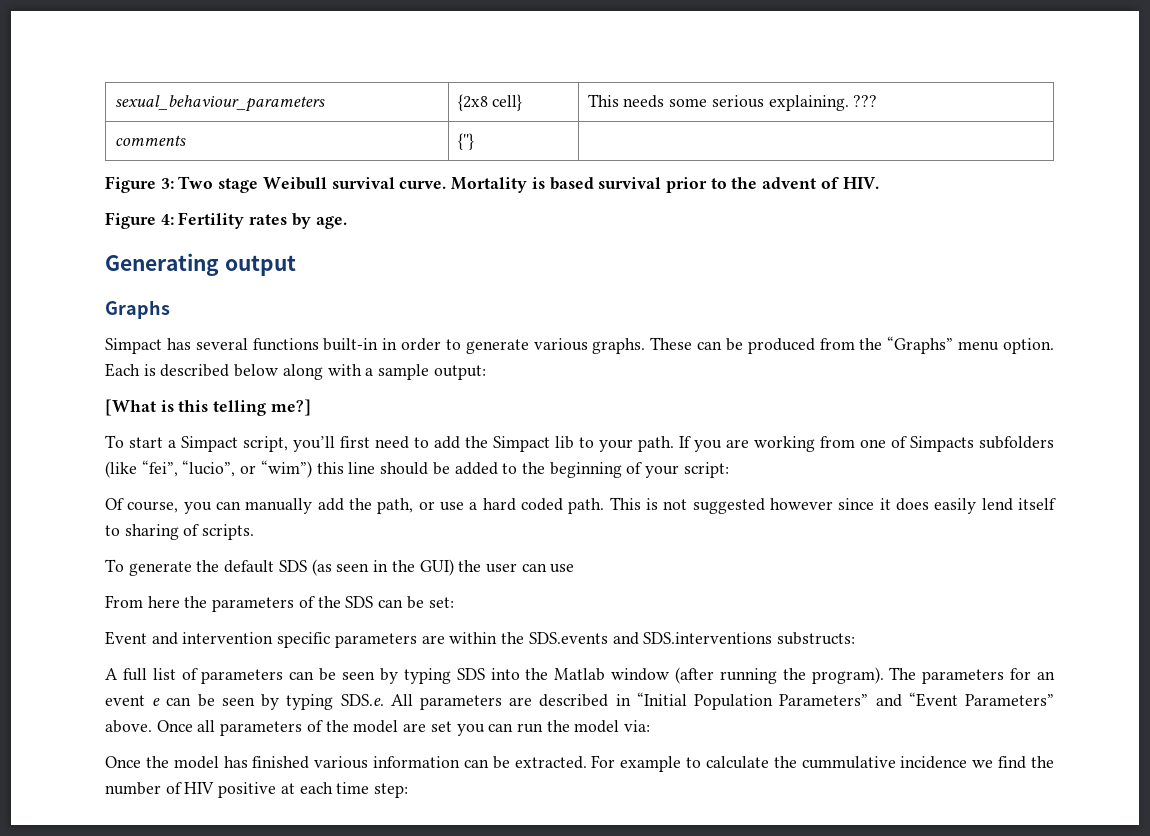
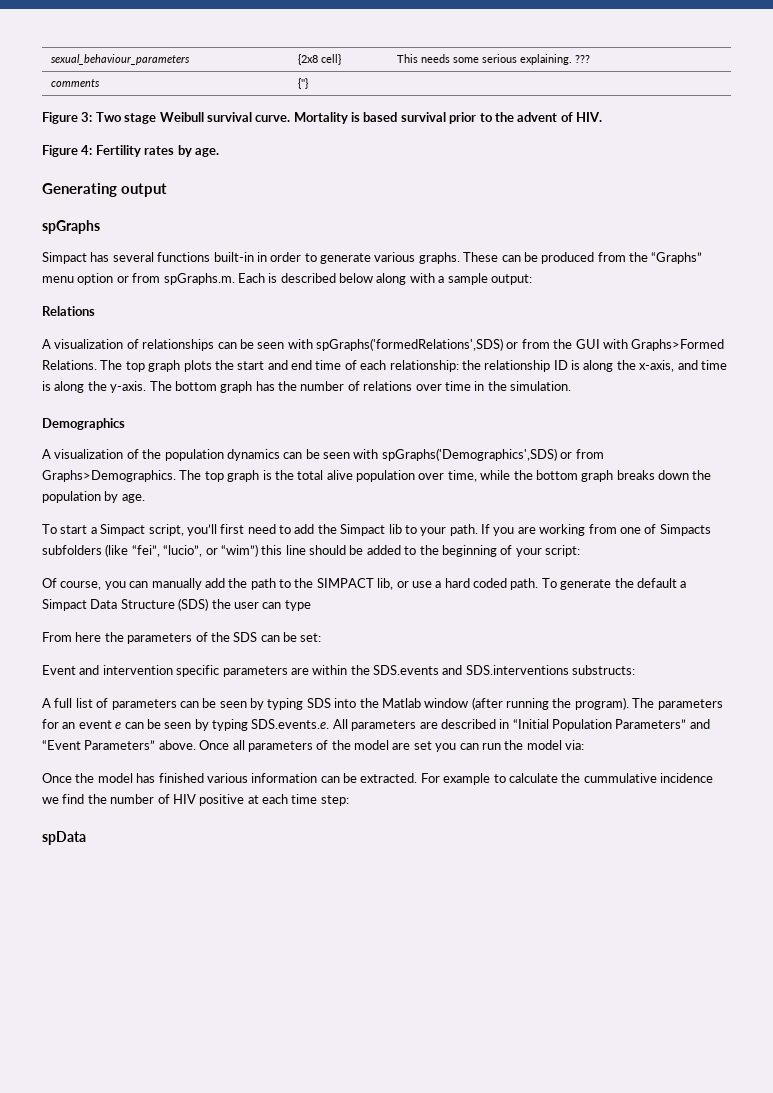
- Graphs
+ spGraphs
- These can be produced from the “Graphs” menu option. Each is described below along with a sample output:
+ These can be produced from the “Graphs” menu option or from spGraphs.m. Each is described below along with a sample output:
- [What is this telling me?]
+ Relations
+ A visualization of relationships can be seen with spGraphs('formedRelations',SDS) or from the GUI with Graphs>Formed Relations. The top graph plots the start and end time of each relationship: the relationship ID is along the x-axis, and time is along the y-axis. The bottom graph has the number of relations over time in the simulation.
+ Demographics
+ A visualization of the population dynamics can be seen with spGraphs('Demographics',SDS) or from Graphs>Demographics. The top graph is the total alive population over time, while the bottom graph breaks down the population by age.
- Of course, you can manually add the path, or use a hard coded path.
+ Of course, you can manually add the path to the SIMPACT lib, or use a hard coded path.
- This is not suggested however since it does easily lend itself to sharing of scripts.
- To generate the default SDS (as seen in the GUI) the user can use
+ To generate the default a Simpact Data Structure (SDS) the user can type
- The parameters for an event e can be seen by typing SDS.e. All parameters are described in “Initial Population Parameters” and “Event Parameters” above.
+ The parameters for an event e can be seen by typing SDS.events.e. All parameters are described in “Initial Population Parameters” and “Event Parameters” above.
+ spData

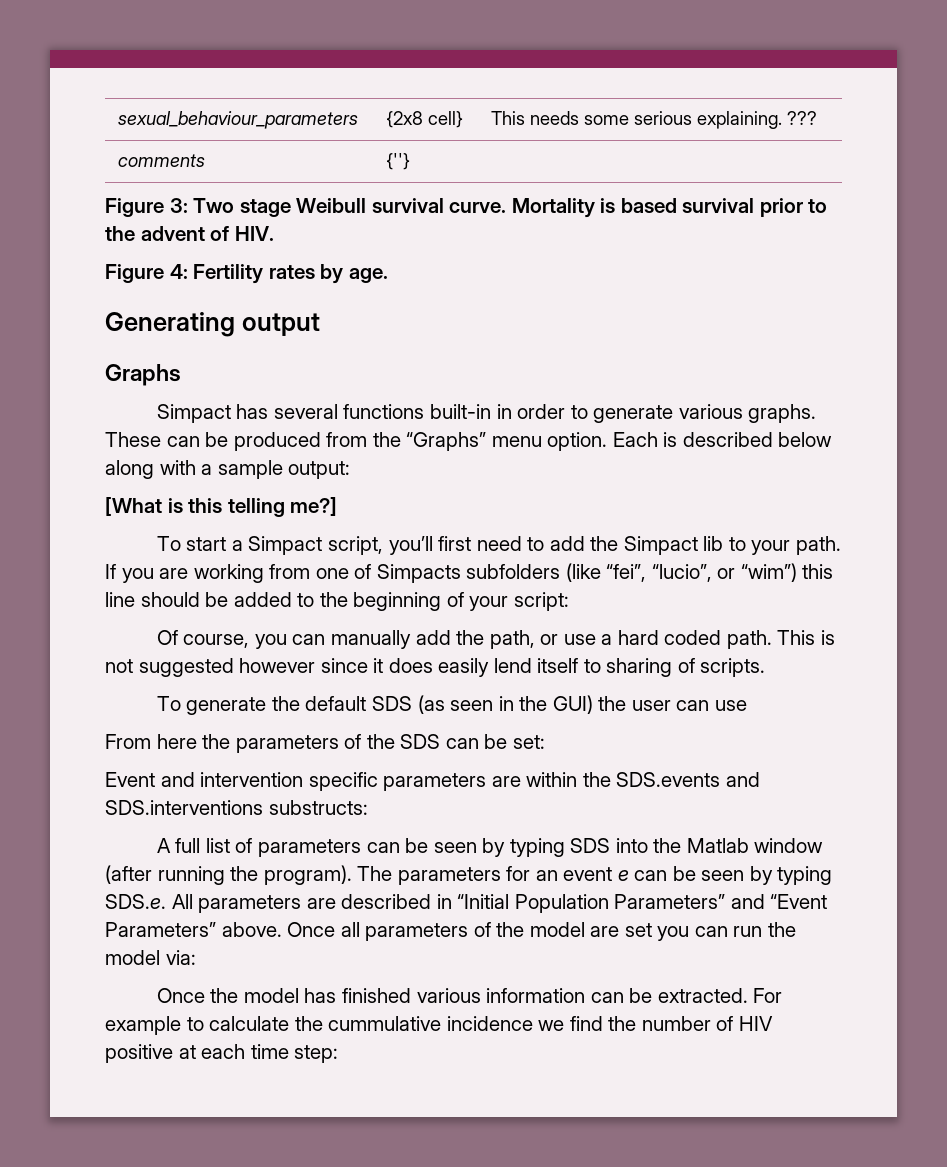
- spGraphs
+ Graphs
- These can be produced from the “Graphs” menu option or from spGraphs.m. Each is described below along with a sample output:
+ These can be produced from the “Graphs” menu option. Each is described below along with a sample output:
- Relations
- A visualization of relationships can be seen with spGraphs('formedRelations',SDS) or from the GUI with Graphs>Formed Relations. The top graph plots the start and end time of each relationship: the relationship ID is along the x-axis, and time is along the y-axis. The bottom graph has the number of relations over time in the simulation.
- Demographics
- A visualization of the population dynamics can be seen with spGraphs('Demographics',SDS) or from Graphs>Demographics. The top graph is the total alive population over time, while the bottom graph breaks down the population by age.
+ [What is this telling me?]
- Of course, you can manually add the path to the SIMPACT lib, or use a hard coded path.
+ Of course, you can manually add the path, or use a hard coded path.
- To generate the default a Simpact Data Structure (SDS) the user can type
+ This is not suggested however since it does easily lend itself to sharing of scripts.
+ To generate the default SDS (as seen in the GUI) the user can use
- The parameters for an event e can be seen by typing SDS.events.e. All parameters are described in “Initial Population Parameters” and “Event Parameters” above.
+ The parameters for an event e can be seen by typing SDS.e. All parameters are described in “Initial Population Parameters” and “Event Parameters” above.
- spData

